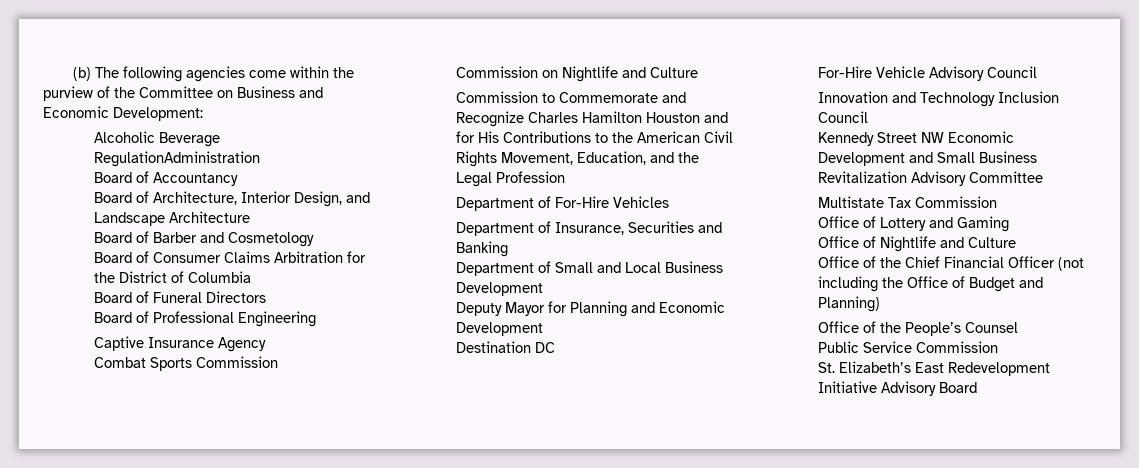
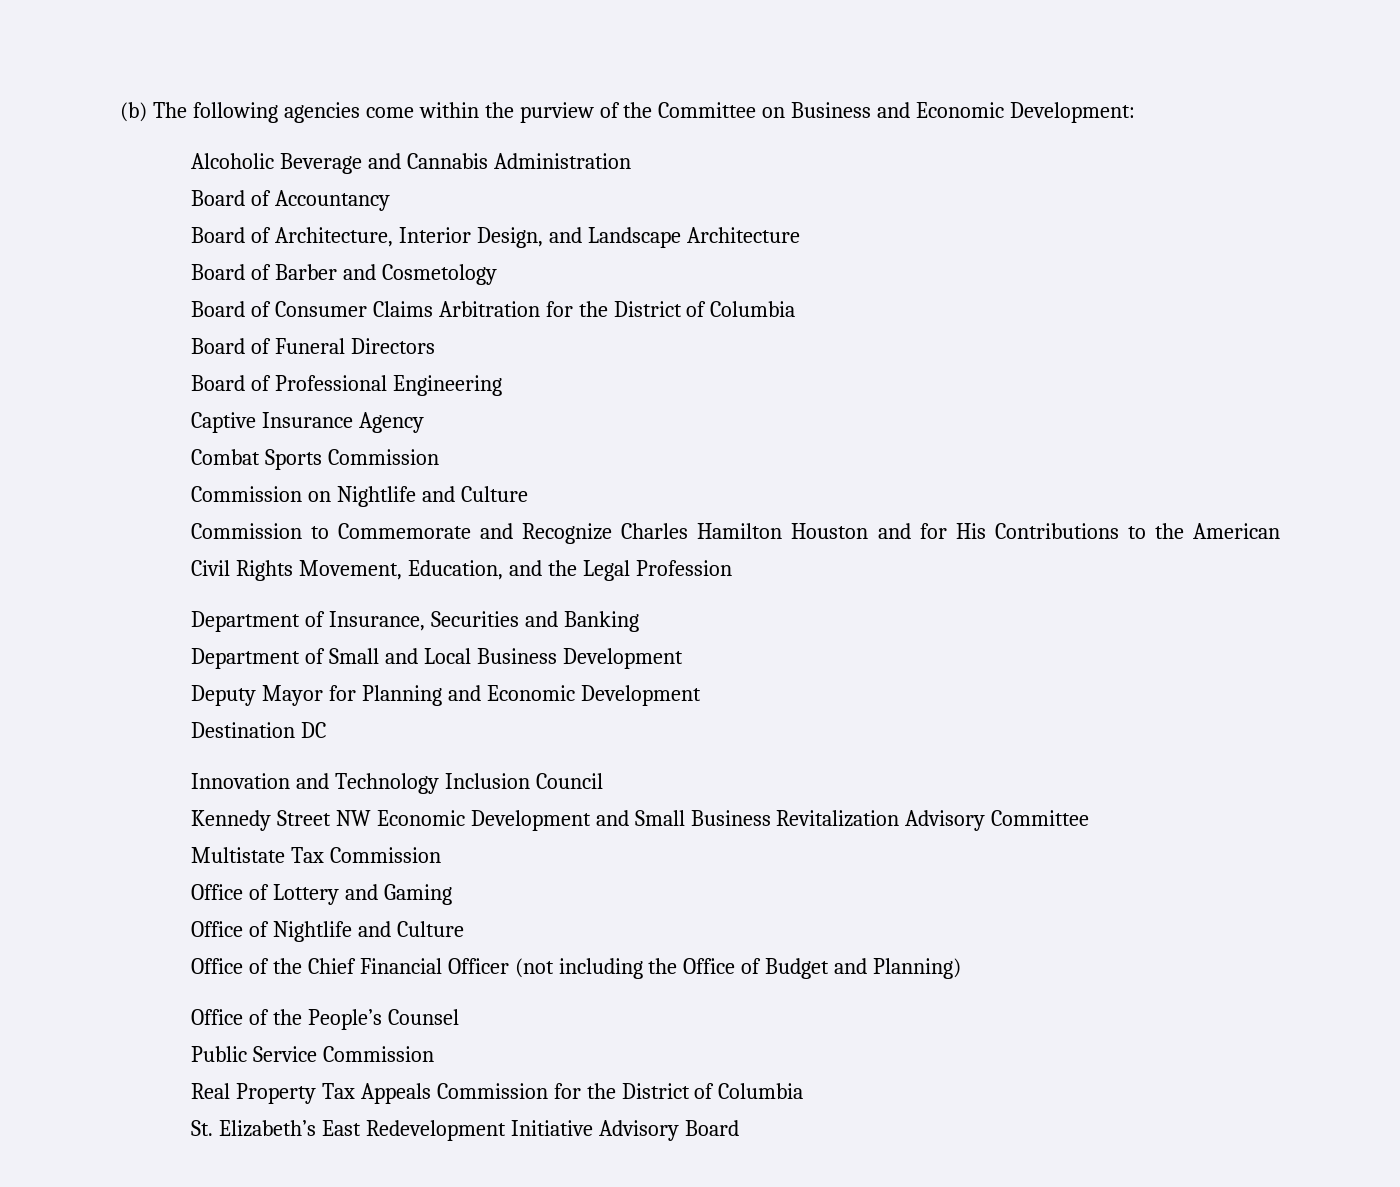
- Alcoholic Beverage RegulationAdministration
+ Alcoholic Beverage and Cannabis Administration
- Department of For-Hire Vehicles
- For-Hire Vehicle Advisory Council
+ Real Property Tax Appeals Commission for the District of Columbia

